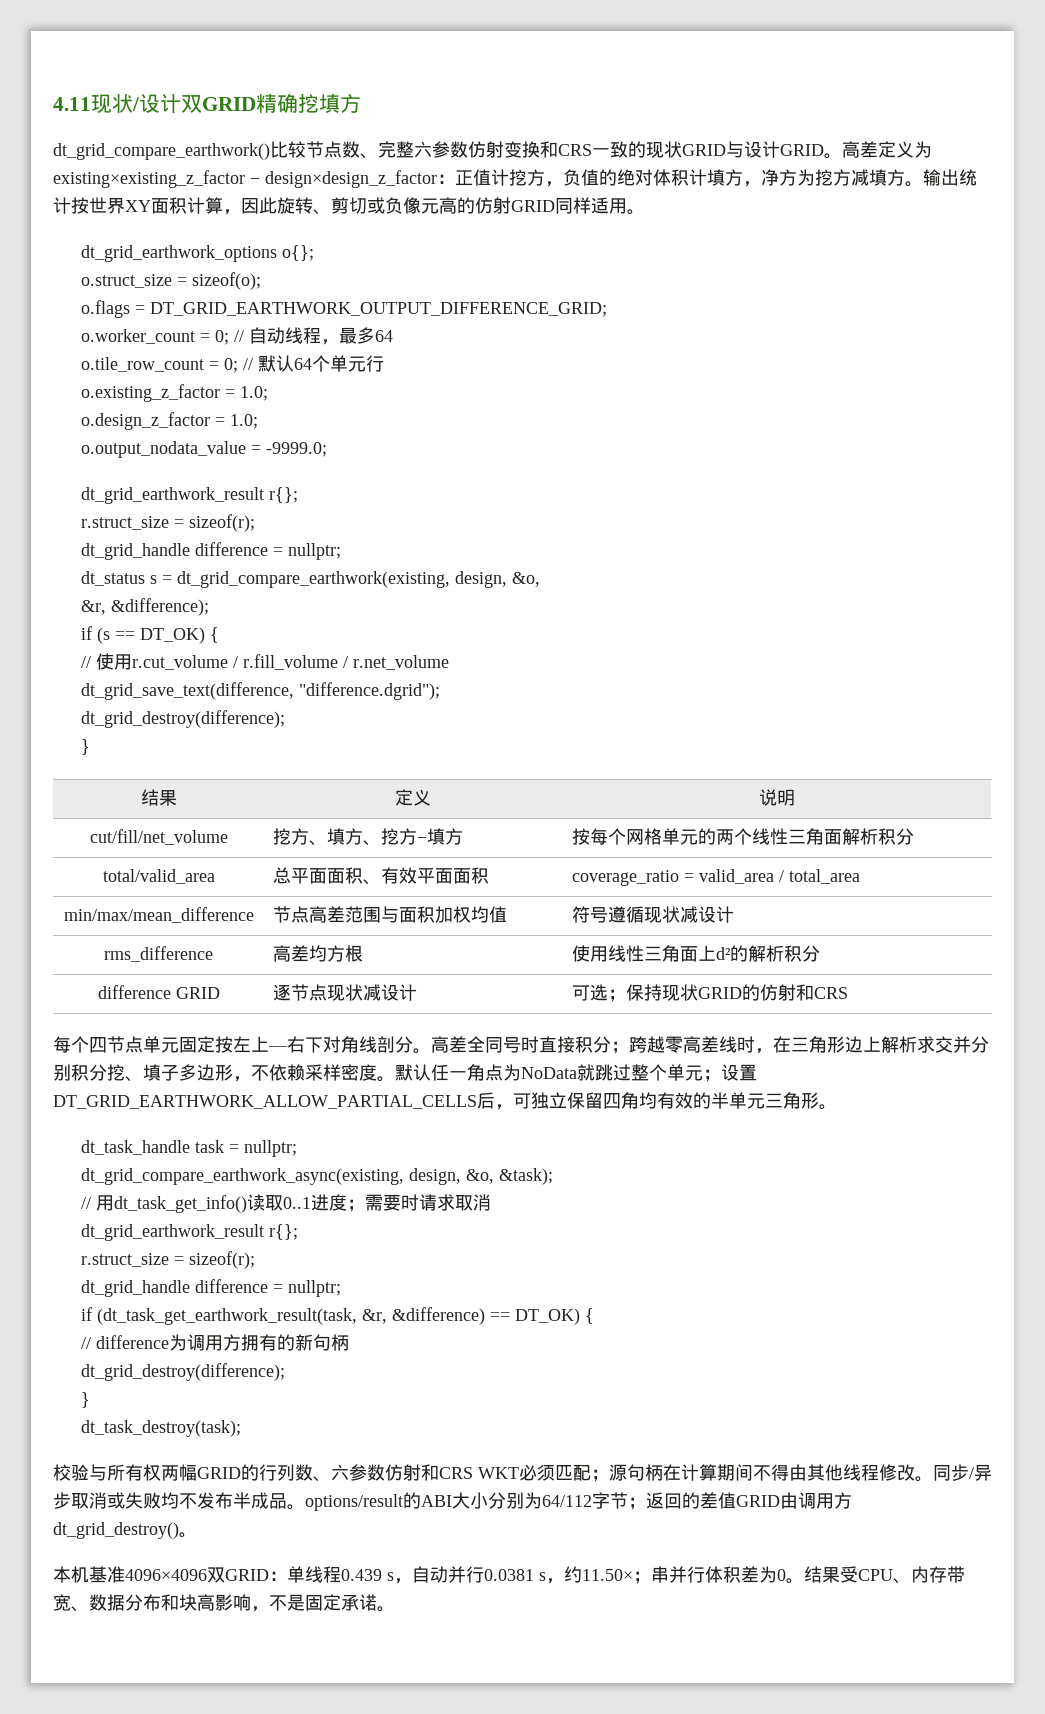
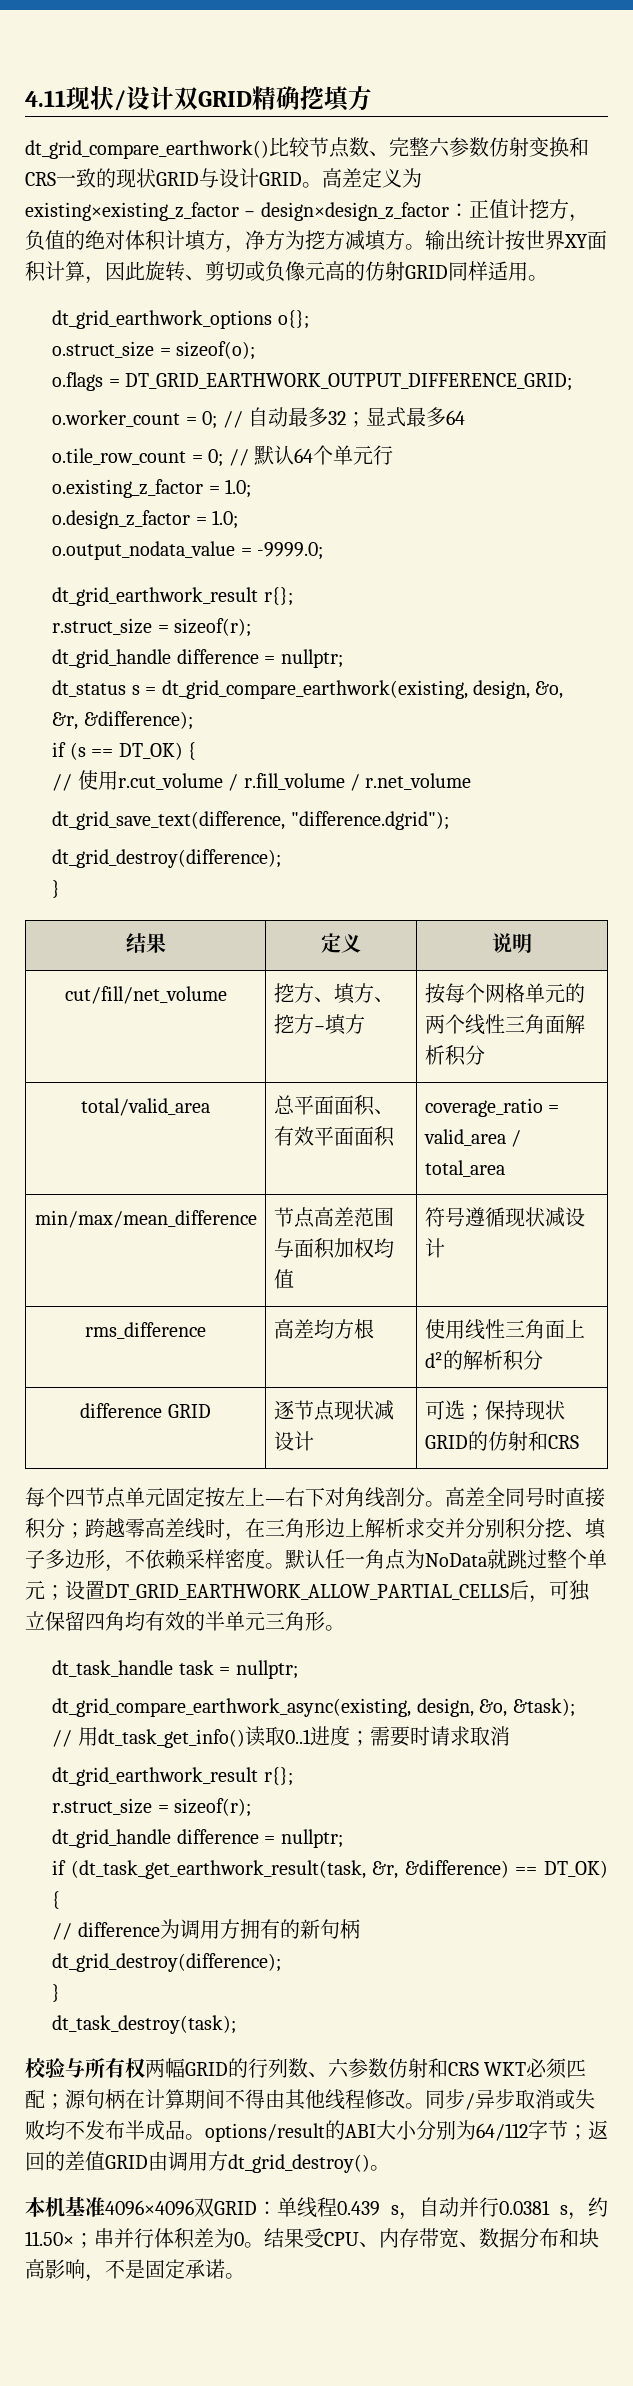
- o.worker_count = 0; // 自动线程，最多64
+ o.worker_count = 0; // 自动最多32；显式最多64

